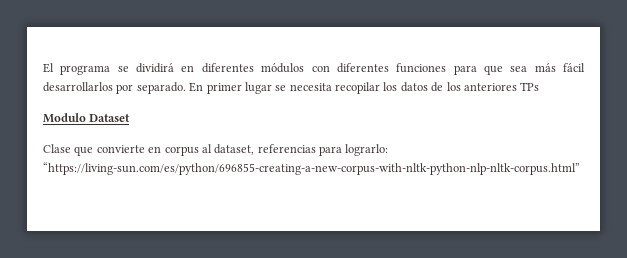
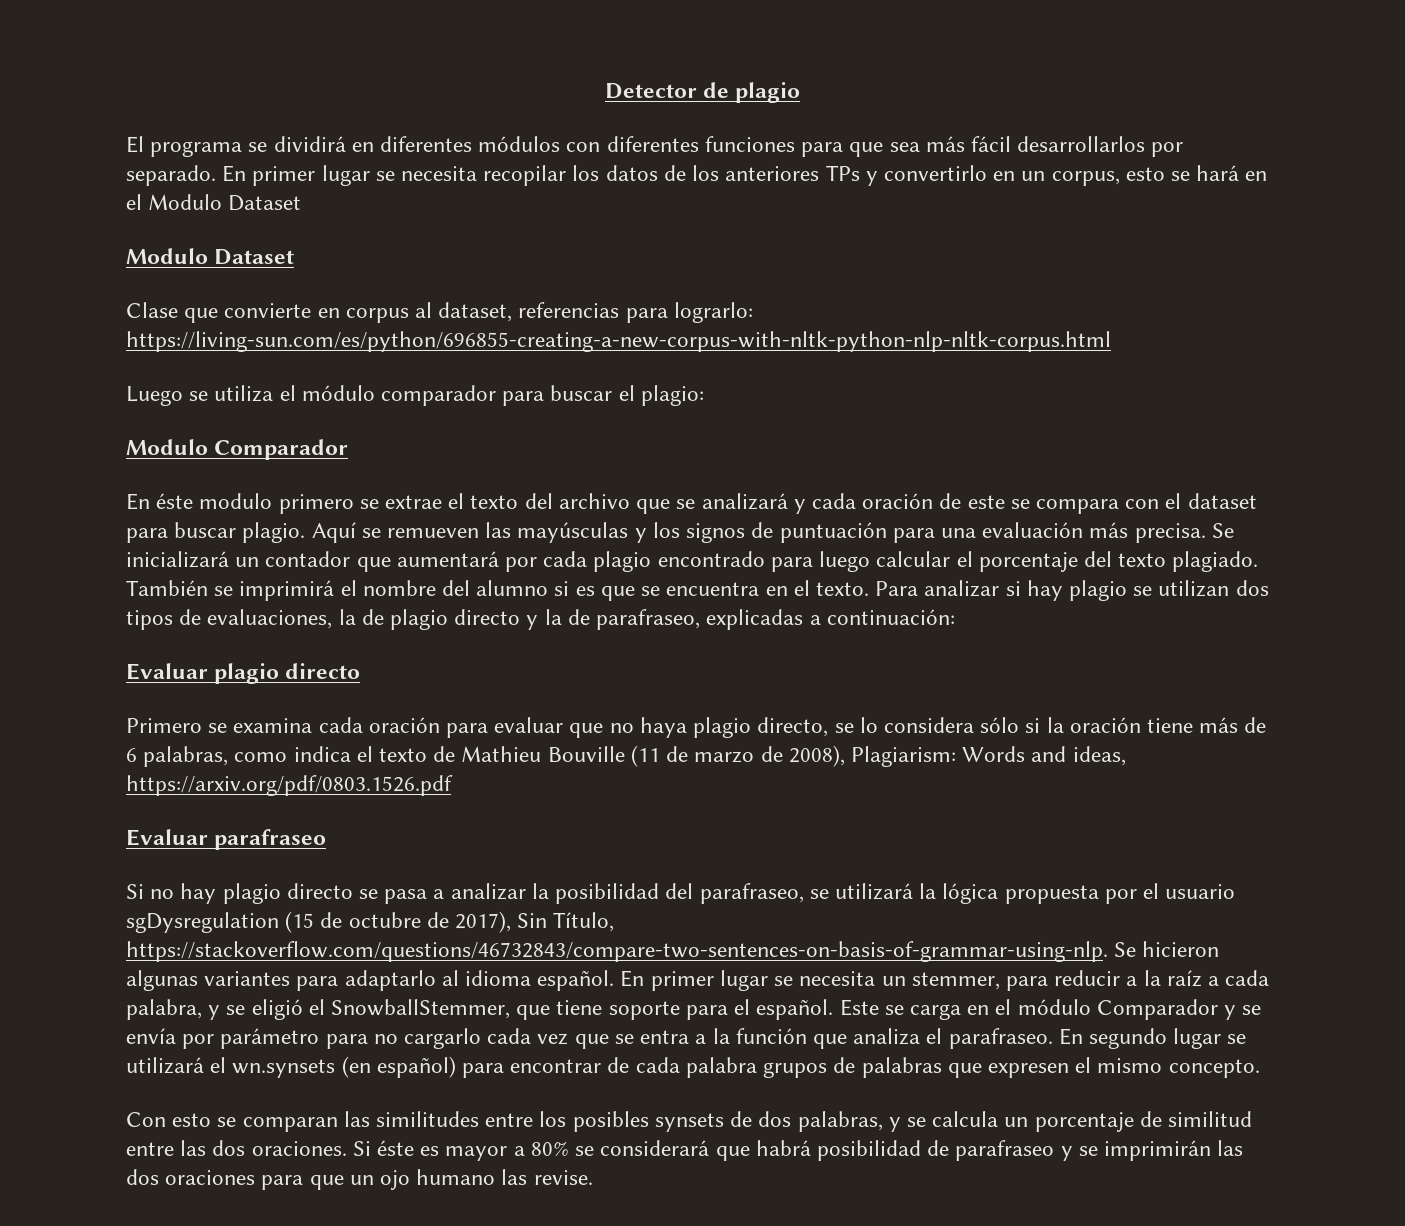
+ Detector de plagio
- En primer lugar se necesita recopilar los datos de los anteriores TPs
+ En primer lugar se necesita recopilar los datos de los anteriores TPs y convertirlo en un corpus, esto se hará en el Modulo Dataset
- Clase que convierte en corpus al dataset, referencias para lograrlo: “https://living-sun.com/es/python/696855-creating-a-new-corpus-with-nltk-python-nlp-nltk-corpus.html”
+ Clase que convierte en corpus al dataset, referencias para lograrlo: https://living-sun.com/es/python/696855-creating-a-new-corpus-with-nltk-python-nlp-nltk-corpus.html
+ Luego se utiliza el módulo comparador para buscar el plagio:
+ Modulo Comparador
+ En éste modulo primero se extrae el texto del archivo que se analizará y cada oración de este se compara con el dataset para buscar plagio. Aquí se remueven las mayúsculas y los signos de puntuación para una evaluación más precisa. Se inicializará un contador que aumentará por cada plagio encontrado para luego calcular el porcentaje del texto plagiado. También se imprimirá el nombre del alumno si es que se encuentra en el texto. Para analizar si hay plagio se utilizan dos tipos de evaluaciones, la de plagio directo y la de parafraseo, explicadas a continuación:
+ Evaluar plagio directo
+ Primero se examina cada oración para evaluar que no haya plagio directo, se lo considera sólo si la oración tiene más de 6 palabras, como indica el texto de Mathieu Bouville (11 de marzo de 2008), Plagiarism: Words and ideas, https://arxiv.org/pdf/0803.1526.pdf
+ Evaluar parafraseo
+ Si no hay plagio directo se pasa a analizar la posibilidad del parafraseo, se utilizará la lógica propuesta por el usuario sgDysregulation (15 de octubre de 2017), Sin Título, https://stackoverflow.com/questions/46732843/compare-two-sentences-on-basis-of-grammar-using-nlp. Se hicieron algunas variantes para adaptarlo al idioma español. En primer lugar se necesita un stemmer, para reducir a la raíz a cada palabra, y se eligió el SnowballStemmer, que tiene soporte para el español. Este se carga en el módulo Comparador y se envía por parámetro para no cargarlo cada vez que se entra a la función que analiza el parafraseo. En segundo lugar se utilizará el wn.synsets (en español) para encontrar de cada palabra grupos de palabras que expresen el mismo concepto.
+ Con esto se comparan las similitudes entre los posibles synsets de dos palabras, y se calcula un porcentaje de similitud entre las dos oraciones. Si éste es mayor a 80% se considerará que habrá posibilidad de parafraseo y se imprimirán las dos oraciones para que un ojo humano las revise.

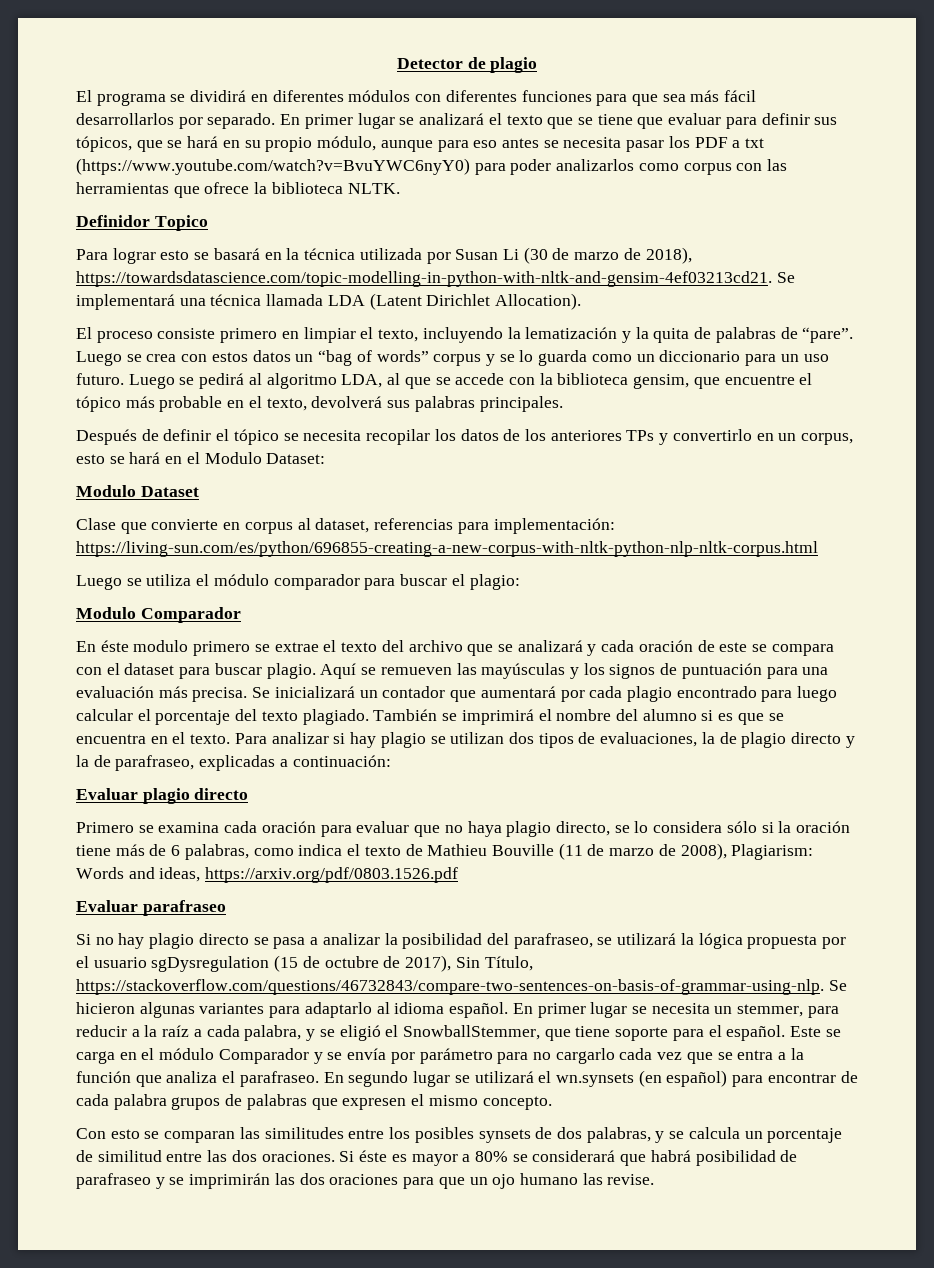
- En primer lugar se necesita recopilar los datos de los anteriores TPs y convertirlo en un corpus, esto se hará en el Modulo Dataset
+ En primer lugar se analizará el texto que se tiene que evaluar para definir sus tópicos, que se hará en su propio módulo, aunque para eso antes se necesita pasar los PDF a txt (https://www.youtube.com/watch?v=BvuYWC6nyY0) para poder analizarlos como corpus con las herramientas que ofrece la biblioteca NLTK.
+ Definidor Topico
+ Para lograr esto se basará en la técnica utilizada por Susan Li (30 de marzo de 2018), https://towardsdatascience.com/topic-modelling-in-python-with-nltk-and-gensim-4ef03213cd21. Se implementará una técnica llamada LDA (Latent Dirichlet Allocation).
+ El proceso consiste primero en limpiar el texto, incluyendo la lematización y la quita de palabras de “pare”. Luego se crea con estos datos un “bag of words” corpus y se lo guarda como un diccionario para un uso futuro. Luego se pedirá al algoritmo LDA, al que se accede con la biblioteca gensim, que encuentre el tópico más probable en el texto, devolverá sus palabras principales.
+ Después de definir el tópico se necesita recopilar los datos de los anteriores TPs y convertirlo en un corpus, esto se hará en el Modulo Dataset:
- Clase que convierte en corpus al dataset, referencias para lograrlo: https://living-sun.com/es/python/696855-creating-a-new-corpus-with-nltk-python-nlp-nltk-corpus.html
+ Clase que convierte en corpus al dataset, referencias para implementación: https://living-sun.com/es/python/696855-creating-a-new-corpus-with-nltk-python-nlp-nltk-corpus.html

